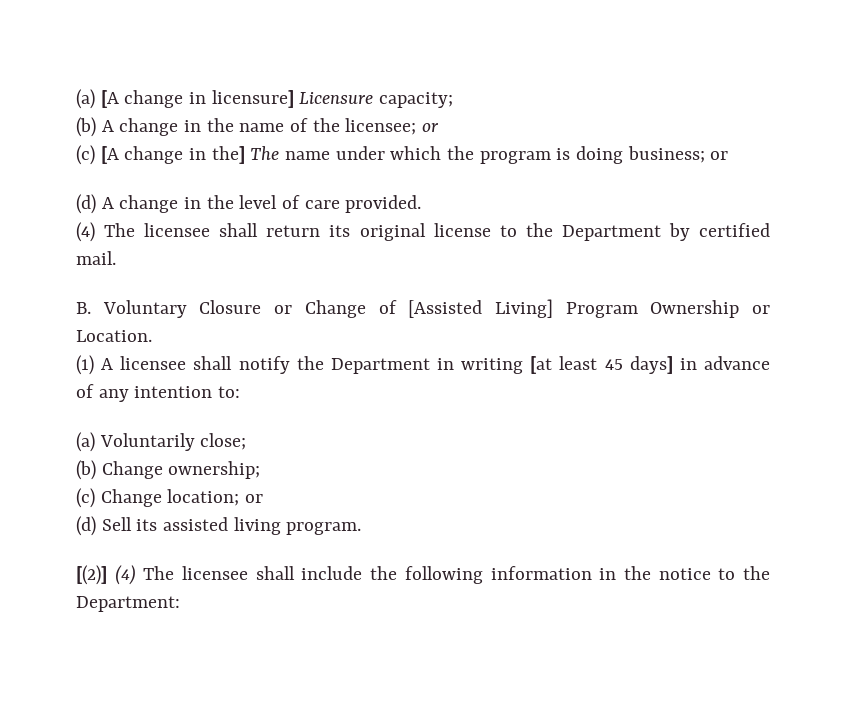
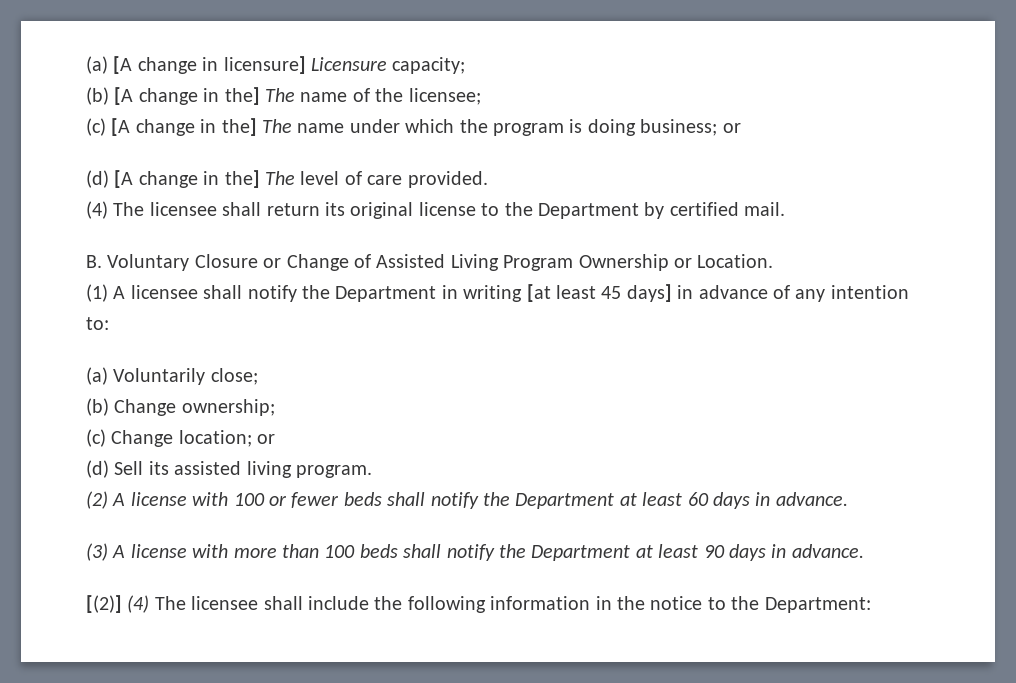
- (b) A change in the name of the licensee; or
+ (b) [A change in the] The name of the licensee;
- (d) A change in the level of care provided.
+ (d) [A change in the] The level of care provided.
- B. Voluntary Closure or Change of [Assisted Living] Program Ownership or Location.
+ B. Voluntary Closure or Change of Assisted Living Program Ownership or Location.
+ (2) A license with 100 or fewer beds shall notify the Department at least 60 days in advance.
+ (3) A license with more than 100 beds shall notify the Department at least 90 days in advance.

